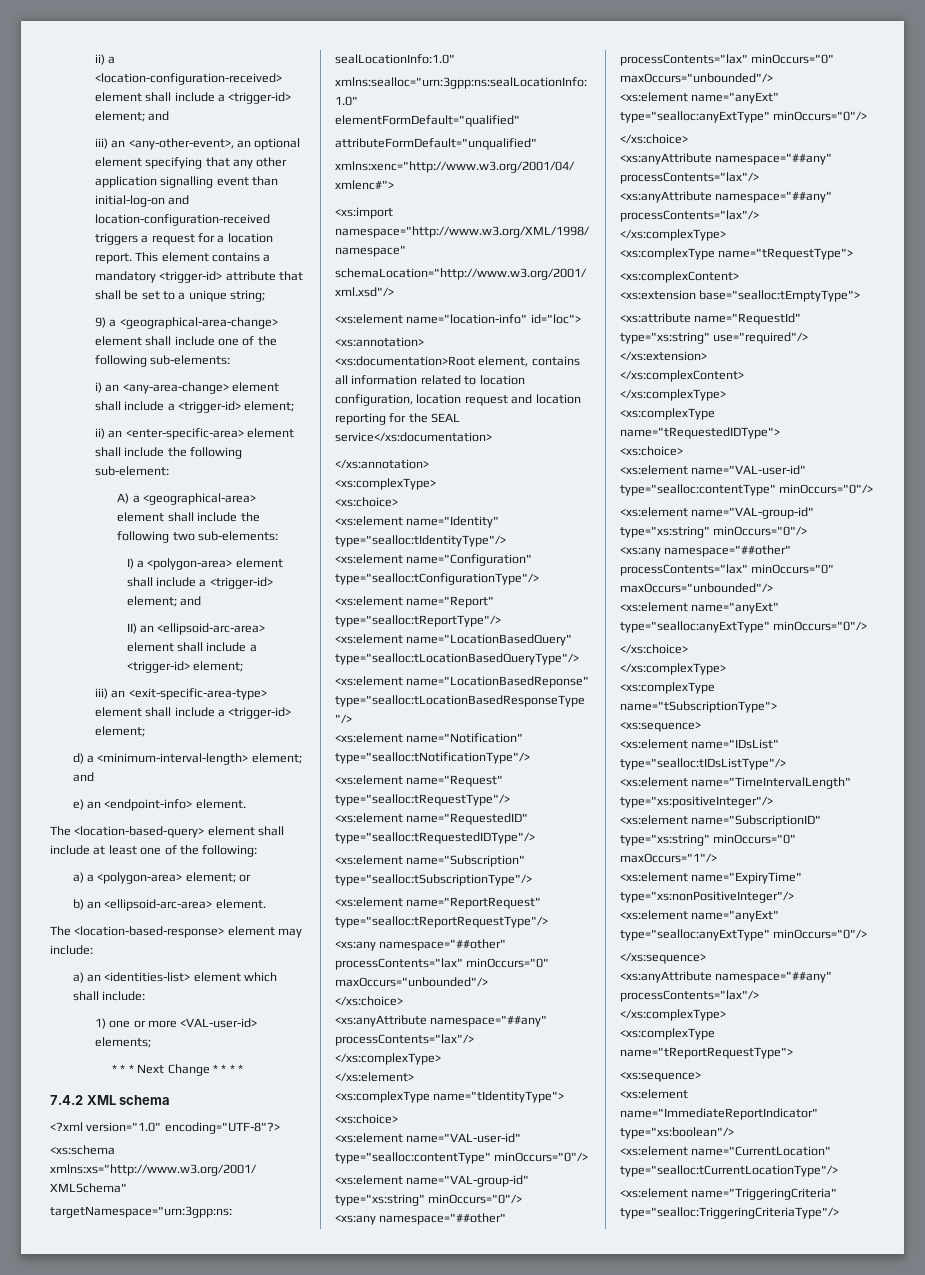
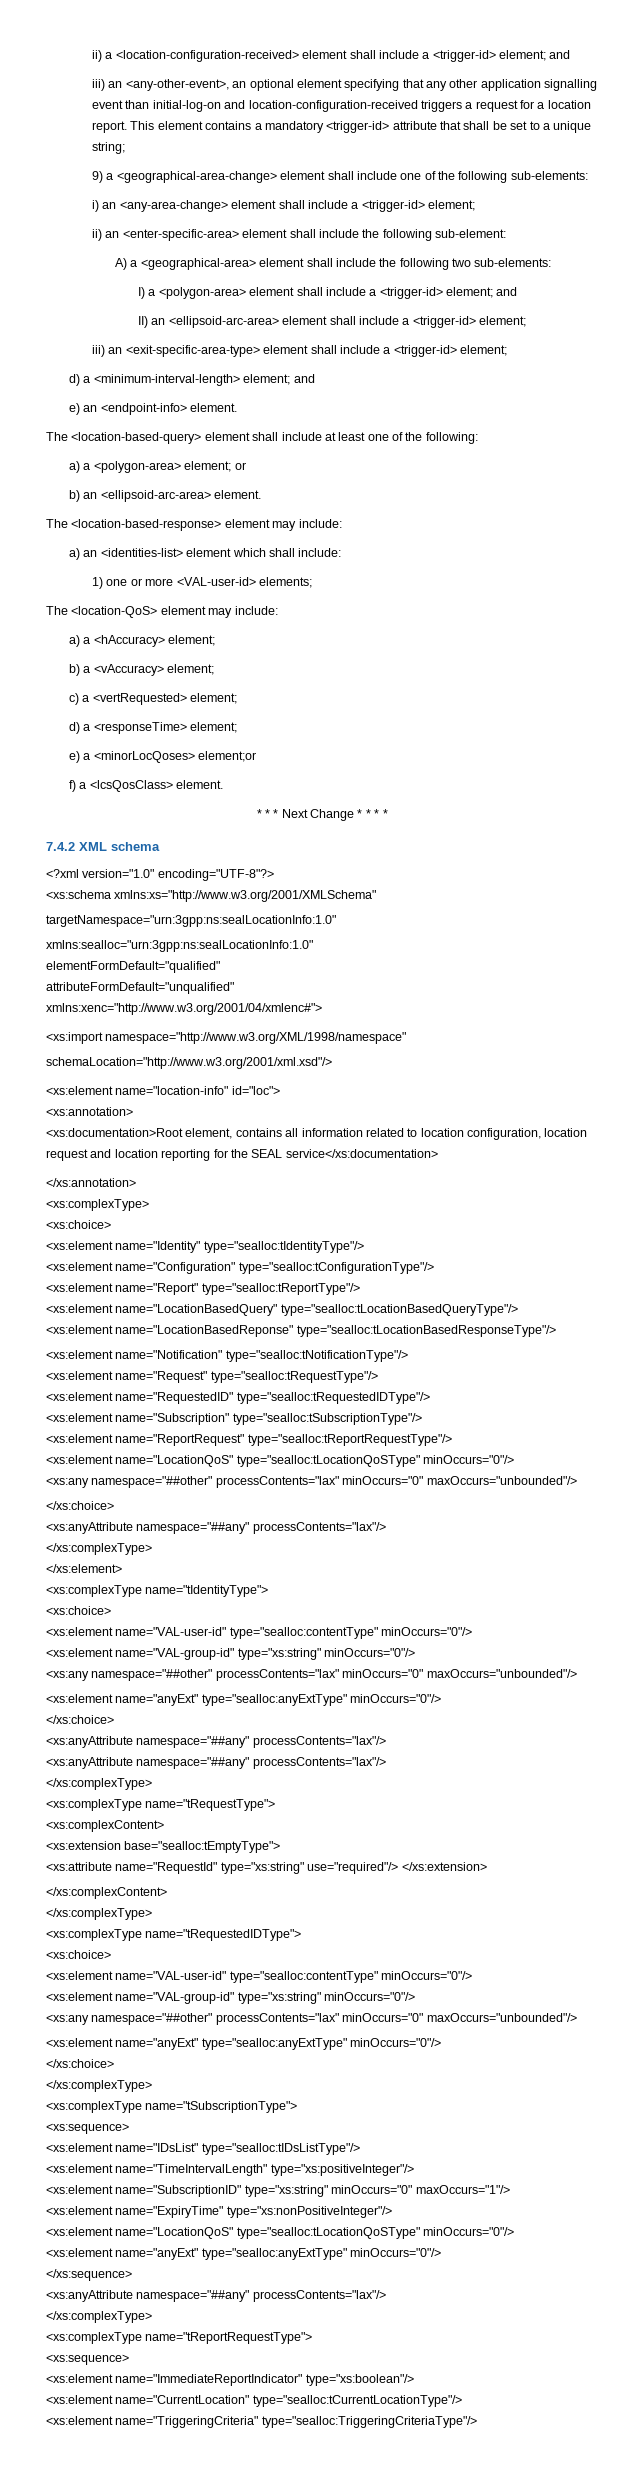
+ The <location-QoS> element may include:
+ a) a <hAccuracy> element;
+ b) a <vAccuracy> element;
+ c) a <vertRequested> element;
+ d) a <responseTime> element;
+ e) a <minorLocQoses> element;or
+ f) a <lcsQosClass> element.
  <xs:element name="ReportRequest" type="sealloc:tReportRequestType"/>
+ <xs:element name="LocationQoS" type="sealloc:tLocationQoSType" minOccurs="0"/>
  <xs:element name="ExpiryTime" type="xs:nonPositiveInteger"/>
+ <xs:element name="LocationQoS" type="sealloc:tLocationQoSType" minOccurs="0"/>

